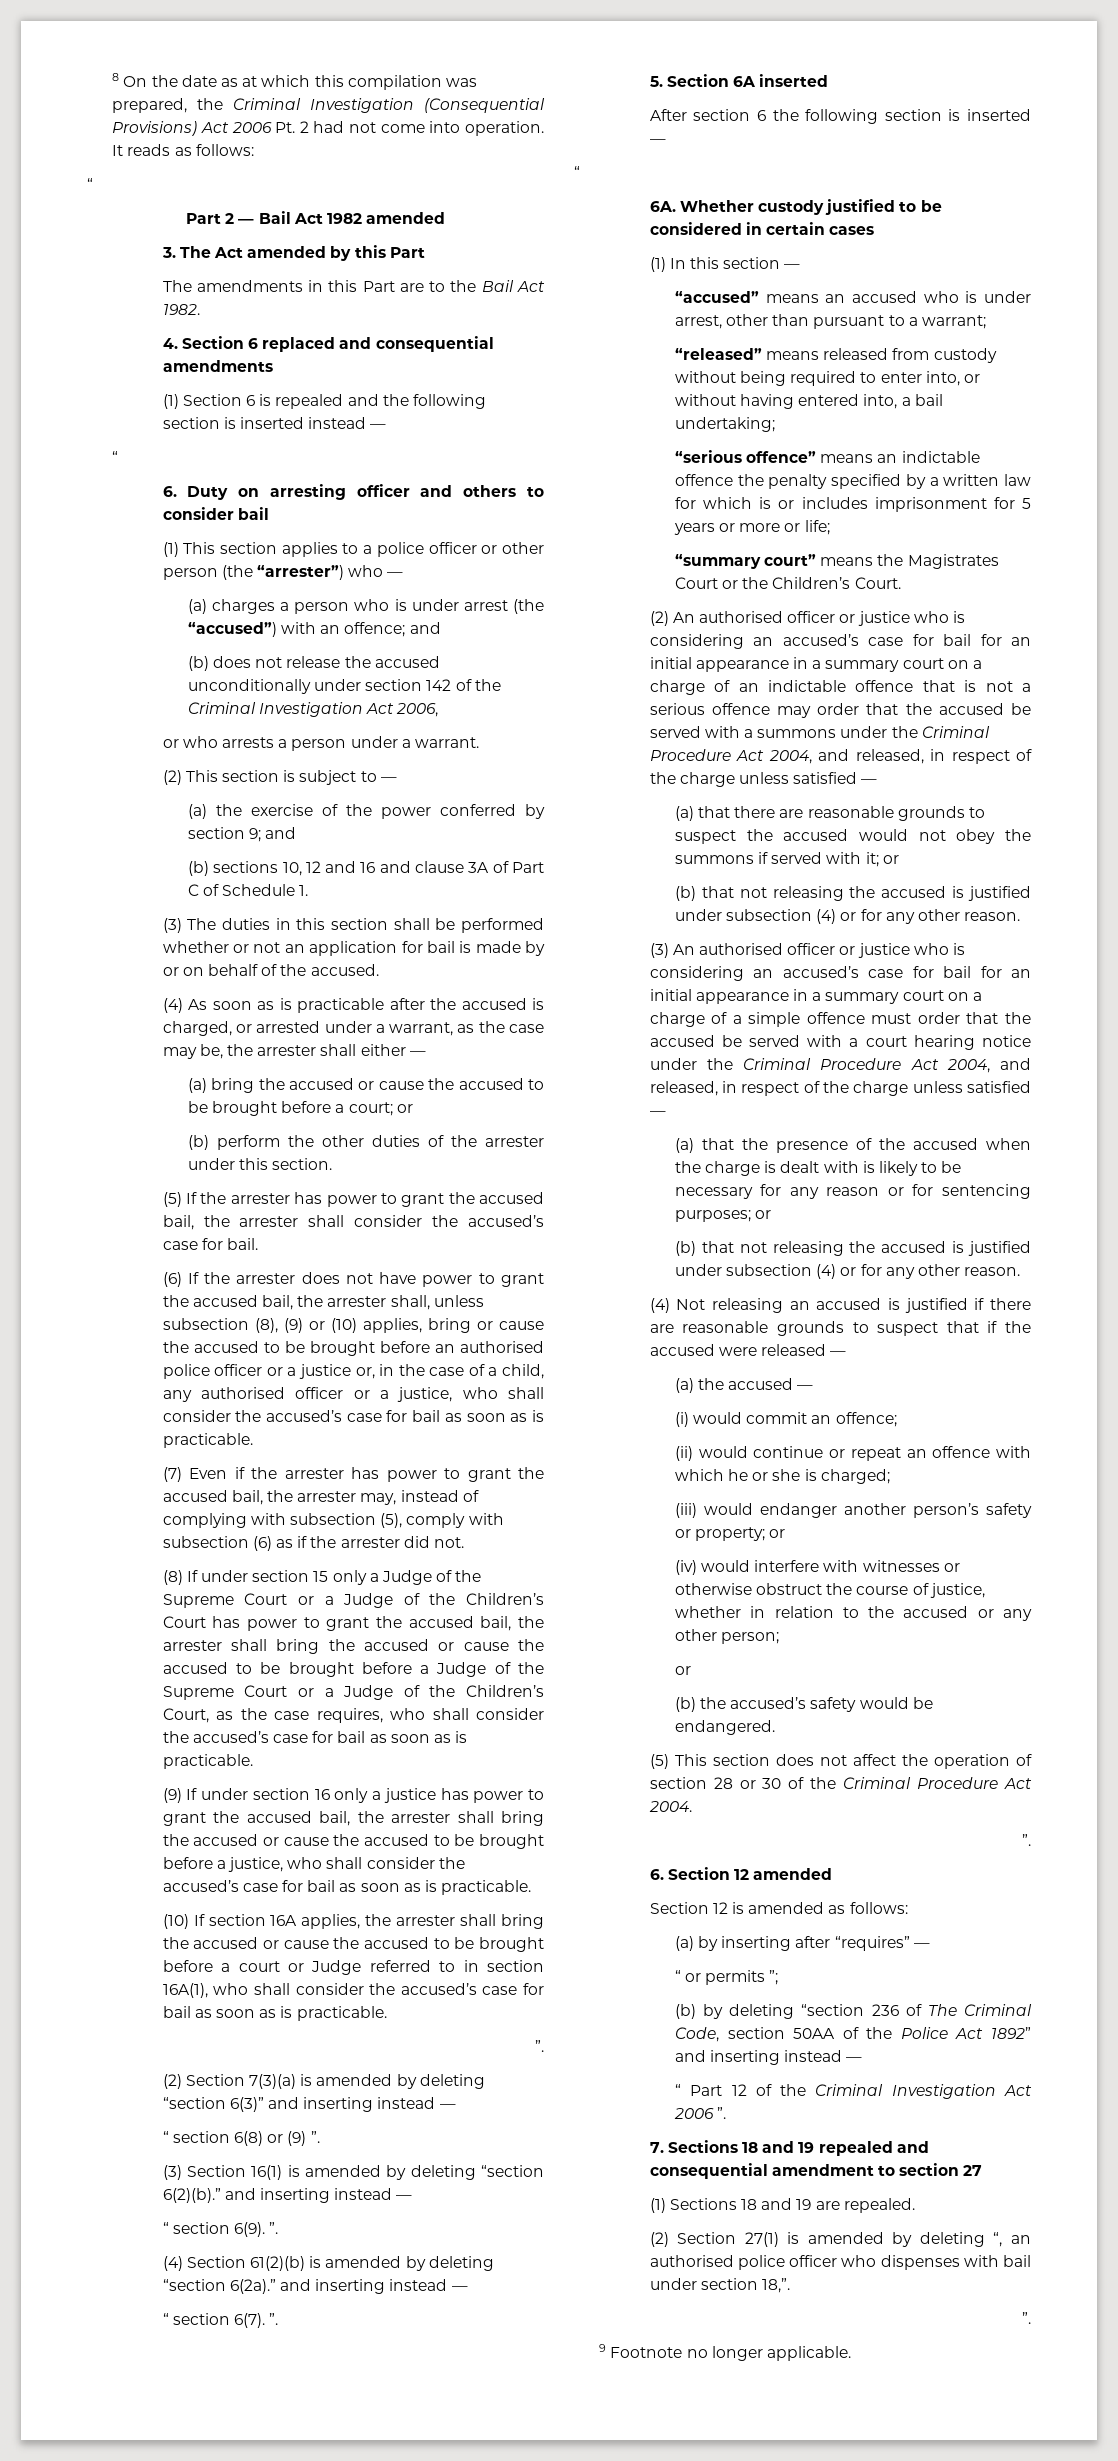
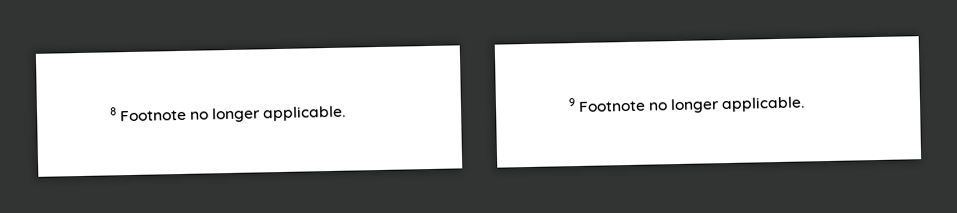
- 8 On the date as at which this compilation was prepared, the Criminal Investigation (Consequential Provisions) Act 2006 Pt. 2 had not come into operation. It reads as follows:
- “
- Part 2 — Bail Act 1982 amended
- 3. The Act amended by this Part
- The amendments in this Part are to the Bail Act 1982.
- 4. Section 6 replaced and consequential amendments
- (1) Section 6 is repealed and the following section is inserted instead —
- “
- 6. Duty on arresting officer and others to consider bail
- (1) This section applies to a police officer or other person (the “arrester”) who —
- (a) charges a person who is under arrest (the “accused”) with an offence; and
- (b) does not release the accused unconditionally under section 142 of the Criminal Investigation Act 2006,
- or who arrests a person under a warrant.
- (2) This section is subject to —
- (a) the exercise of the power conferred by section 9; and
- (b) sections 10, 12 and 16 and clause 3A of Part C of Schedule 1.
- (3) The duties in this section shall be performed whether or not an application for bail is made by or on behalf of the accused.
- (4) As soon as is practicable after the accused is charged, or arrested under a warrant, as the case may be, the arrester shall either —
- (a) bring the accused or cause the accused to be brought before a court; or
- (b) perform the other duties of the arrester under this section.
- (5) If the arrester has power to grant the accused bail, the arrester shall consider the accused’s case for bail.
- (6) If the arrester does not have power to grant the accused bail, the arrester shall, unless subsection (8), (9) or (10) applies, bring or cause the accused to be brought before an authorised police officer or a justice or, in the case of a child, any authorised officer or a justice, who shall consider the accused’s case for bail as soon as is practicable.
- (7) Even if the arrester has power to grant the accused bail, the arrester may, instead of complying with subsection (5), comply with subsection (6) as if the arrester did not.
- (8) If under section 15 only a Judge of the Supreme Court or a Judge of the Children’s Court has power to grant the accused bail, the arrester shall bring the accused or cause the accused to be brought before a Judge of the Supreme Court or a Judge of the Children’s Court, as the case requires, who shall consider the accused’s case for bail as soon as is practicable.
- (9) If under section 16 only a justice has power to grant the accused bail, the arrester shall bring the accused or cause the accused to be brought before a justice, who shall consider the accused’s case for bail as soon as is practicable.
- (10) If section 16A applies, the arrester shall bring the accused or cause the accused to be brought before a court or Judge referred to in section 16A(1), who shall consider the accused’s case for bail as soon as is practicable.
- ”.
- (2) Section 7(3)(a) is amended by deleting “section 6(3)” and inserting instead —
- “ section 6(8) or (9) ”.
- (3) Section 16(1) is amended by deleting “section 6(2)(b).” and inserting instead —
- “ section 6(9). ”.
- (4) Section 61(2)(b) is amended by deleting “section 6(2a).” and inserting instead —
- “ section 6(7). ”.
- 5. Section 6A inserted
- After section 6 the following section is inserted —
- “
- 6A. Whether custody justified to be considered in certain cases
- (1) In this section —
- “accused” means an accused who is under arrest, other than pursuant to a warrant;
- “released” means released from custody without being required to enter into, or without having entered into, a bail undertaking;
- “serious offence” means an indictable offence the penalty specified by a written law for which is or includes imprisonment for 5 years or more or life;
- “summary court” means the Magistrates Court or the Children’s Court.
- (2) An authorised officer or justice who is considering an accused’s case for bail for an initial appearance in a summary court on a charge of an indictable offence that is not a serious offence may order that the accused be served with a summons under the Criminal Procedure Act 2004, and released, in respect of the charge unless satisfied —
- (a) that there are reasonable grounds to suspect the accused would not obey the summons if served with it; or
- (b) that not releasing the accused is justified under subsection (4) or for any other reason.
- (3) An authorised officer or justice who is considering an accused’s case for bail for an initial appearance in a summary court on a charge of a simple offence must order that the accused be served with a court hearing notice under the Criminal Procedure Act 2004, and released, in respect of the charge unless satisfied —
- (a) that the presence of the accused when the charge is dealt with is likely to be necessary for any reason or for sentencing purposes; or
- (b) that not releasing the accused is justified under subsection (4) or for any other reason.
- (4) Not releasing an accused is justified if there are reasonable grounds to suspect that if the accused were released —
- (a) the accused —
- (i) would commit an offence;
- (ii) would continue or repeat an offence with which he or she is charged;
- (iii) would endanger another person’s safety or property; or
- (iv) would interfere with witnesses or otherwise obstruct the course of justice, whether in relation to the accused or any other person;
- or
- (b) the accused’s safety would be endangered.
- (5) This section does not affect the operation of section 28 or 30 of the Criminal Procedure Act 2004.
- ”.
- 6. Section 12 amended
- Section 12 is amended as follows:
- (a) by inserting after “requires” —
- “ or permits ”;
- (b) by deleting “section 236 of The Criminal Code, section 50AA of the Police Act 1892” and inserting instead —
- “ Part 12 of the Criminal Investigation Act 2006 ”.
- 7. Sections 18 and 19 repealed and consequential amendment to section 27
- (1) Sections 18 and 19 are repealed.
- (2) Section 27(1) is amended by deleting “, an authorised police officer who dispenses with bail under section 18,”.
- ”.
+ 8 Footnote no longer applicable.

